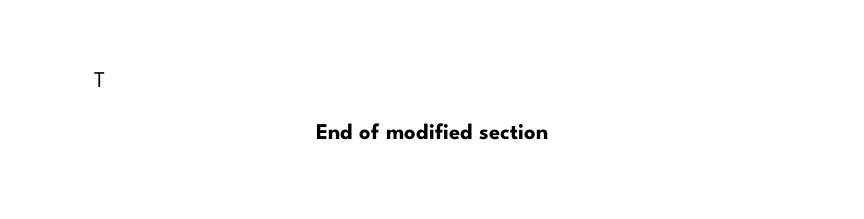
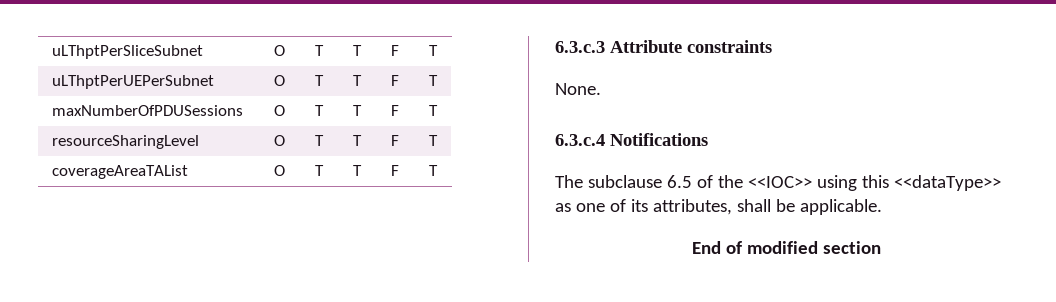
- T
+ uLThptPerSliceSubnet | O | T | T | F | T
+ uLThptPerUEPerSubnet | O | T | T | F | T
+ maxNumberOfPDUSessions | O | T | T | F | T
+ resourceSharingLevel | O | T | T | F | T
+ coverageAreaTAList | O | T | T | F | T
+ 6.3.c.3 Attribute constraints
+ None.
+ 6.3.c.4 Notifications
+ The subclause 6.5 of the <<IOC>> using this <<dataType>> as one of its attributes, shall be applicable.

